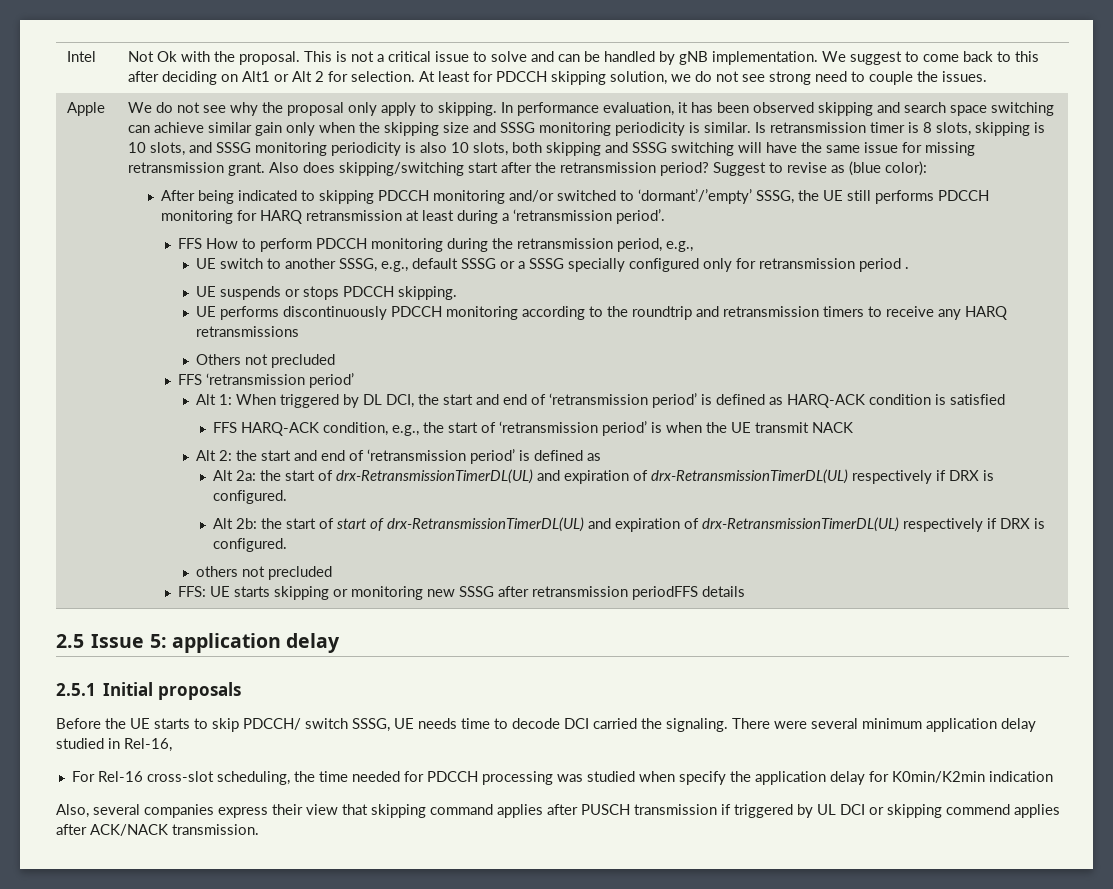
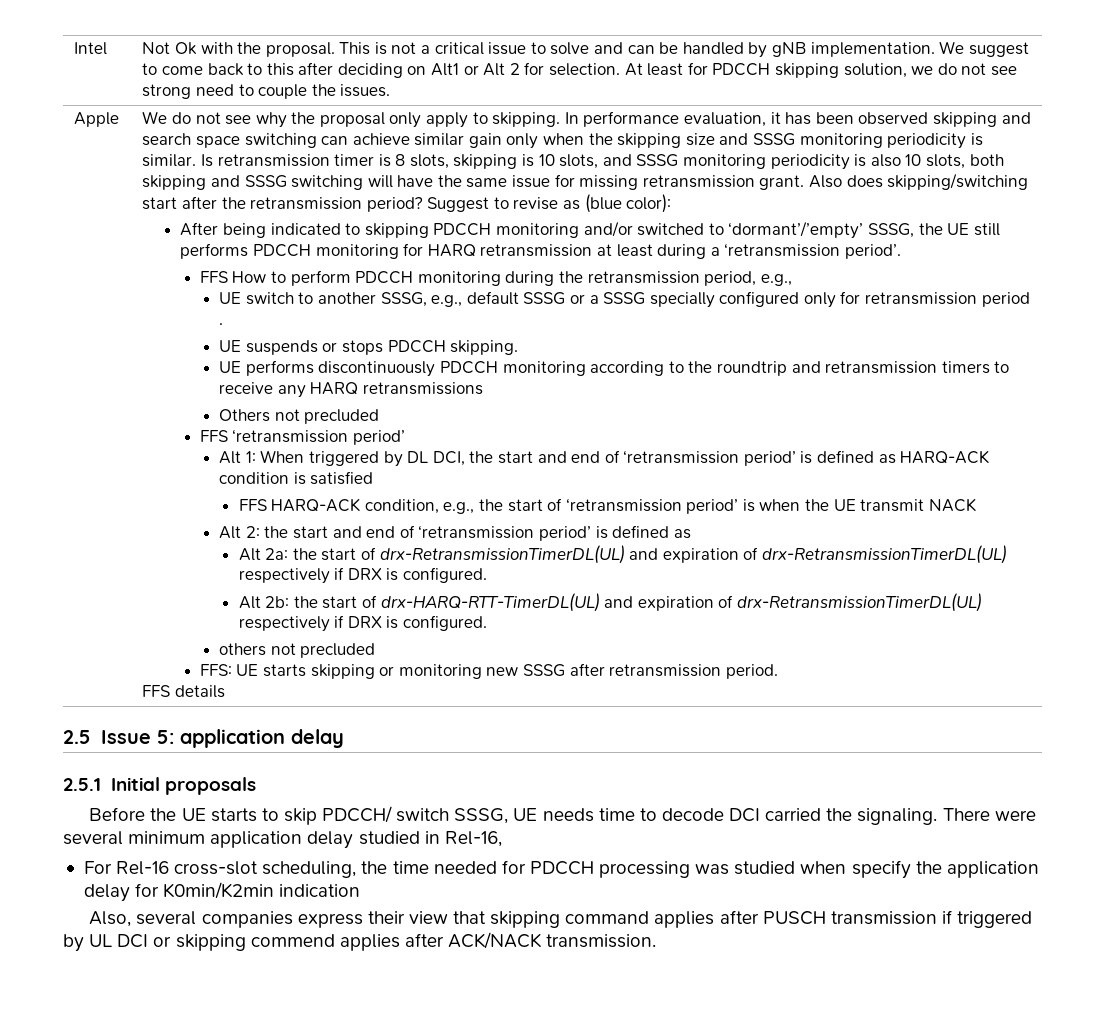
- Alt 2b: the start of start of drx-RetransmissionTimerDL(UL) and expiration of drx-RetransmissionTimerDL(UL) respectively if DRX is configured.
+ Alt 2b: the start of drx-HARQ-RTT-TimerDL(UL) and expiration of drx-RetransmissionTimerDL(UL) respectively if DRX is configured.
- FFS: UE starts skipping or monitoring new SSSG after retransmission periodFFS details
+ FFS: UE starts skipping or monitoring new SSSG after retransmission period.
+ FFS details

